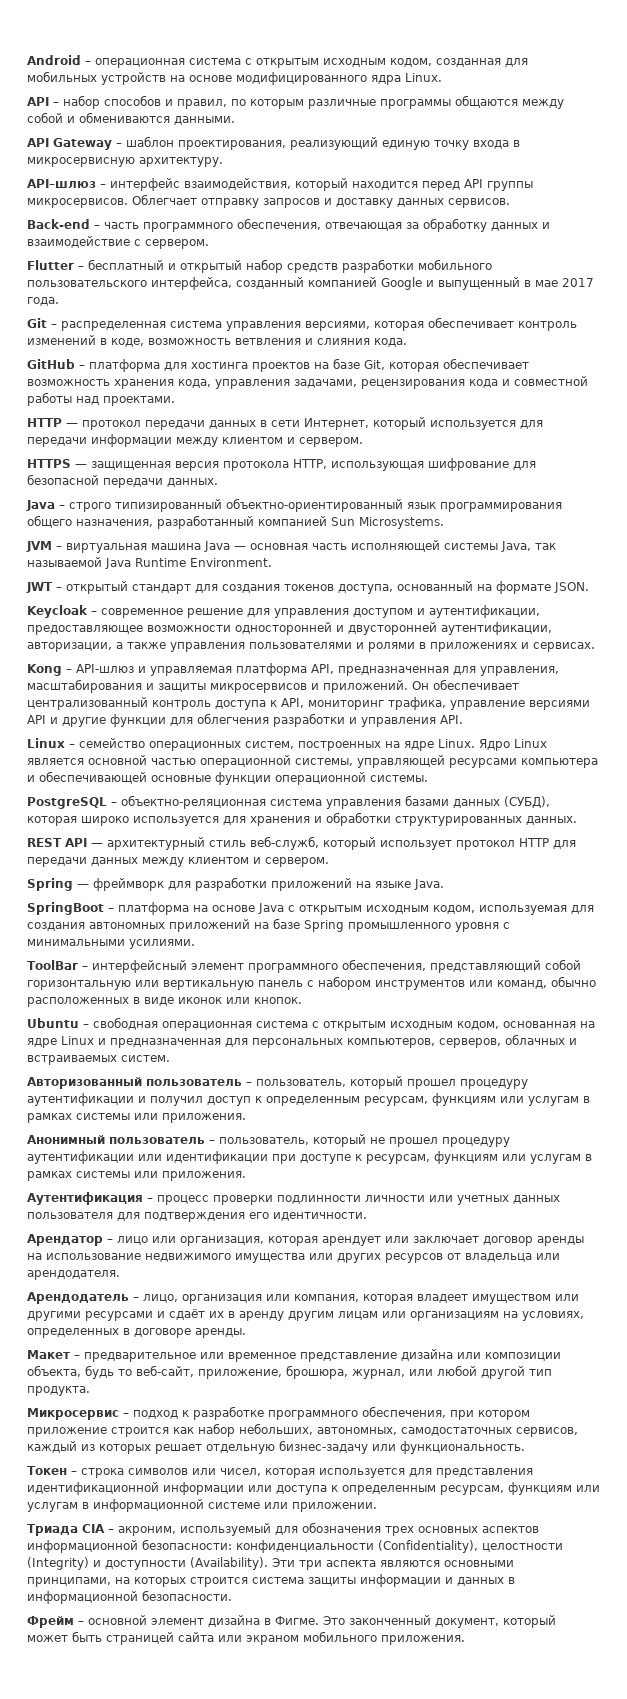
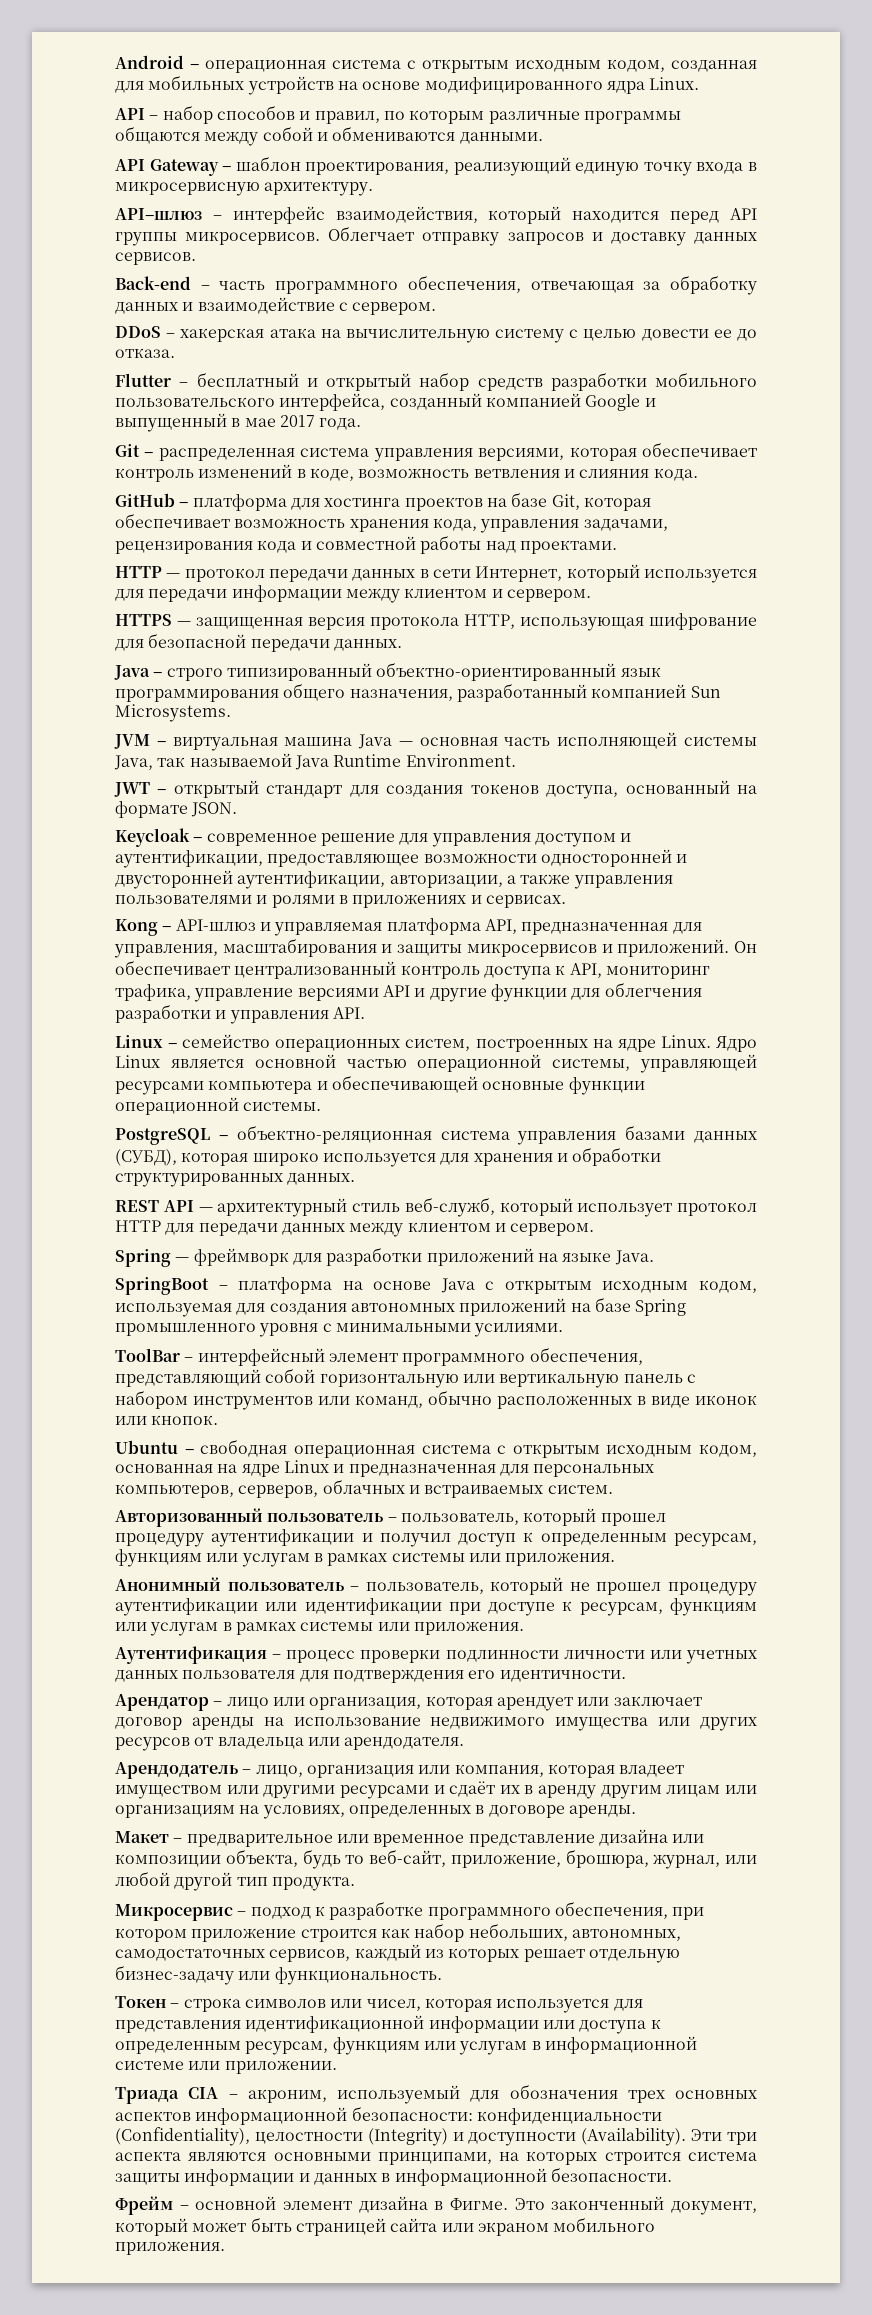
+ DDoS – хакерская атака на вычислительную систему с целью довести ее до отказа.

